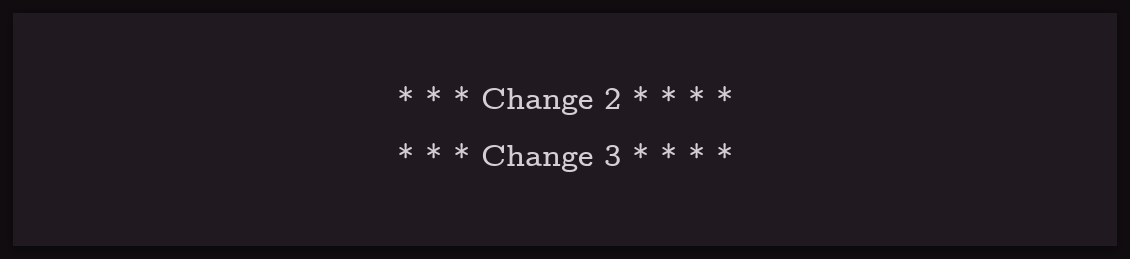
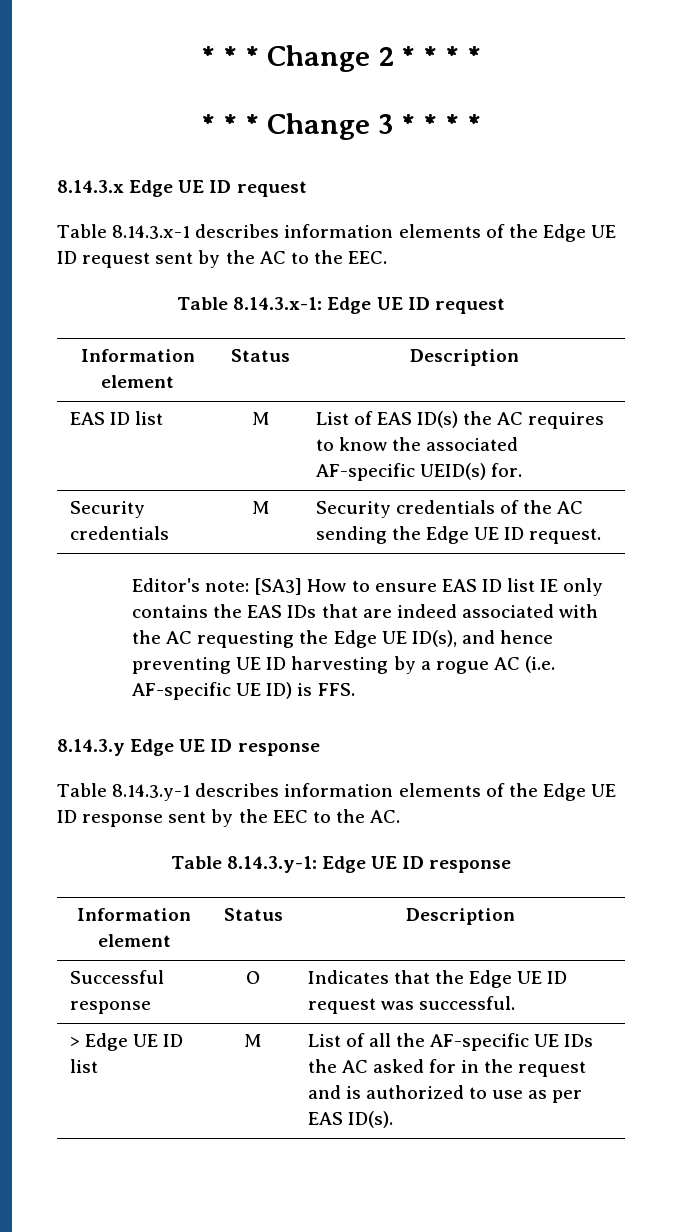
+ 8.14.3.x Edge UE ID request
+ Table 8.14.3.x-1 describes information elements of the Edge UE ID request sent by the AC to the EEC.
+ Table 8.14.3.x-1: Edge UE ID request
+ Information element | Status | Description
+ EAS ID list | M | List of EAS ID(s) the AC requires to know the associated AF-specific UEID(s) for.
+ Security credentials | M | Security credentials of the AC sending the Edge UE ID request.
+ Editor's note: [SA3] How to ensure EAS ID list IE only contains the EAS IDs that are indeed associated with the AC requesting the Edge UE ID(s), and hence preventing UE ID harvesting by a rogue AC (i.e. AF-specific UE ID) is FFS.
+ 8.14.3.y Edge UE ID response
+ Table 8.14.3.y-1 describes information elements of the Edge UE ID response sent by the EEC to the AC.
+ Table 8.14.3.y-1: Edge UE ID response
+ Information element | Status | Description
+ Successful response | O | Indicates that the Edge UE ID request was successful.
+ > Edge UE ID list | M | List of all the AF-specific UE IDs the AC asked for in the request and is authorized to use as per EAS ID(s).

